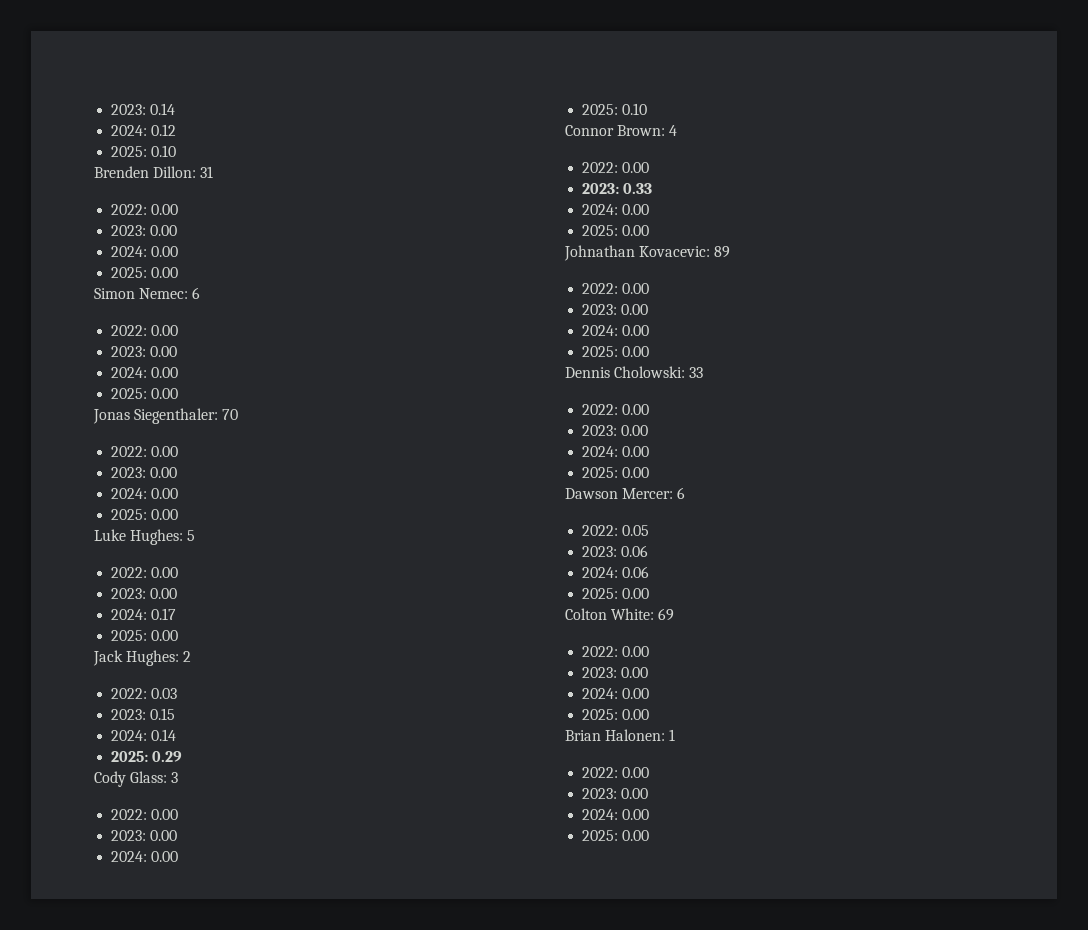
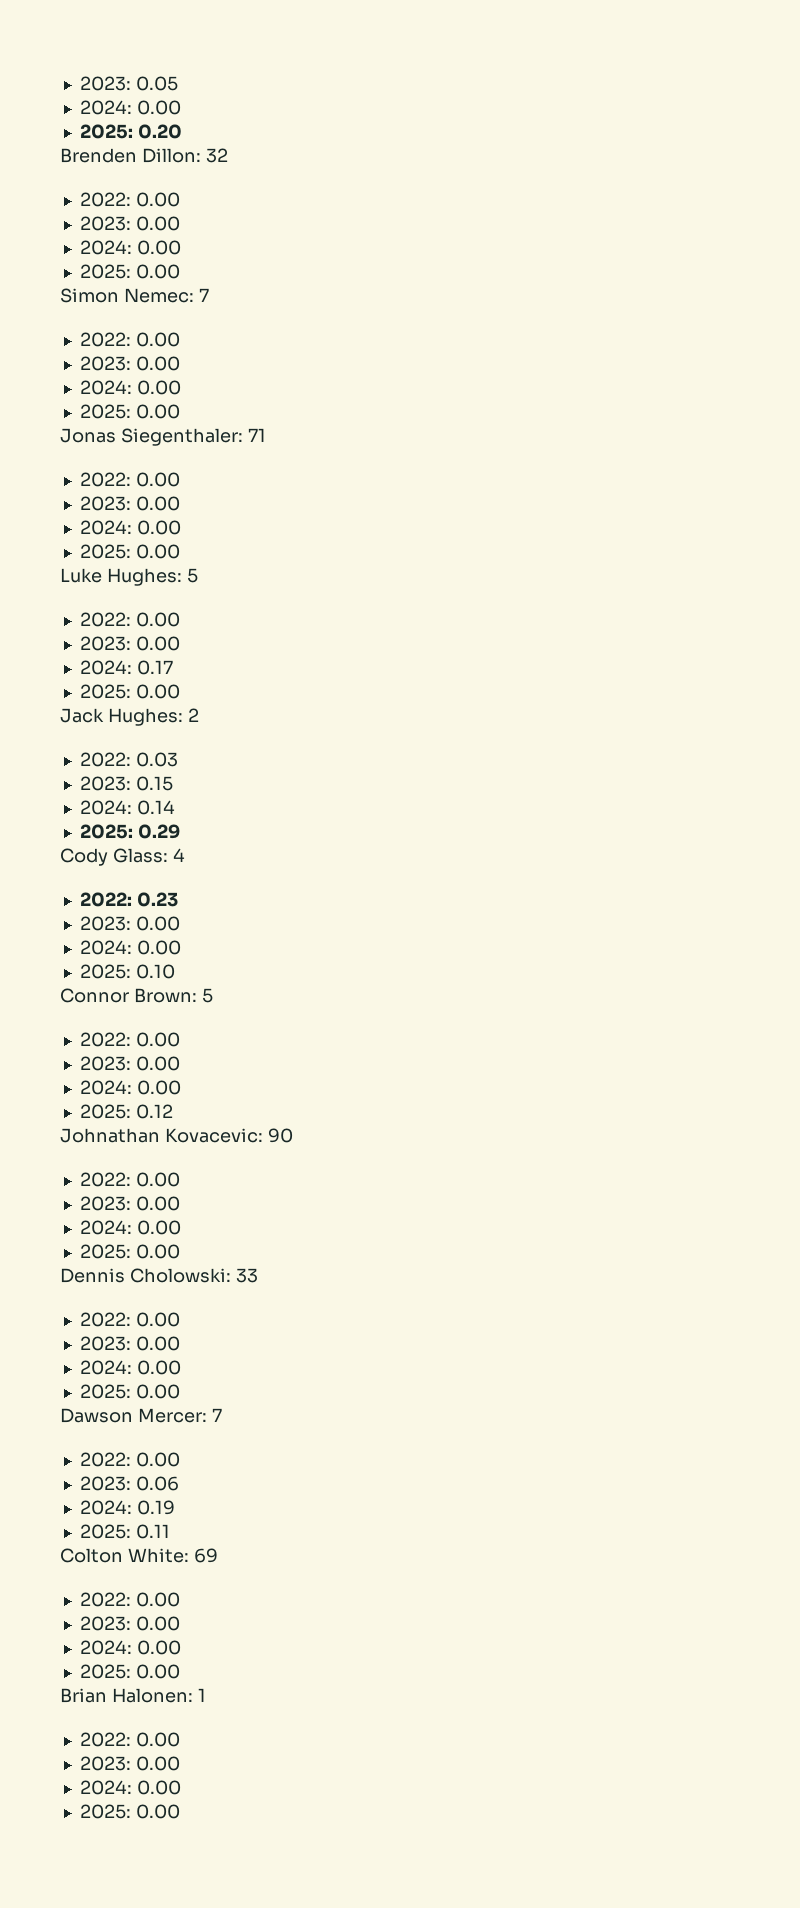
- 2023: 0.14
- 2024: 0.12
- 2025: 0.10
+ 2023: 0.05
+ 2024: 0.00
+ 2025: 0.20
- Brenden Dillon: 31
+ Brenden Dillon: 32
- Simon Nemec: 6
+ Simon Nemec: 7
- Jonas Siegenthaler: 70
+ Jonas Siegenthaler: 71
- Cody Glass: 3
- 2022: 0.00
+ Cody Glass: 4
+ 2022: 0.23
- Connor Brown: 4
+ Connor Brown: 5
  2022: 0.00
- 2023: 0.33
+ 2023: 0.00
  2024: 0.00
- 2025: 0.00
+ 2025: 0.12
- Johnathan Kovacevic: 89
+ Johnathan Kovacevic: 90
- Dawson Mercer: 6
- 2022: 0.05
+ Dawson Mercer: 7
+ 2022: 0.00
- 2024: 0.06
- 2025: 0.00
+ 2024: 0.19
+ 2025: 0.11

